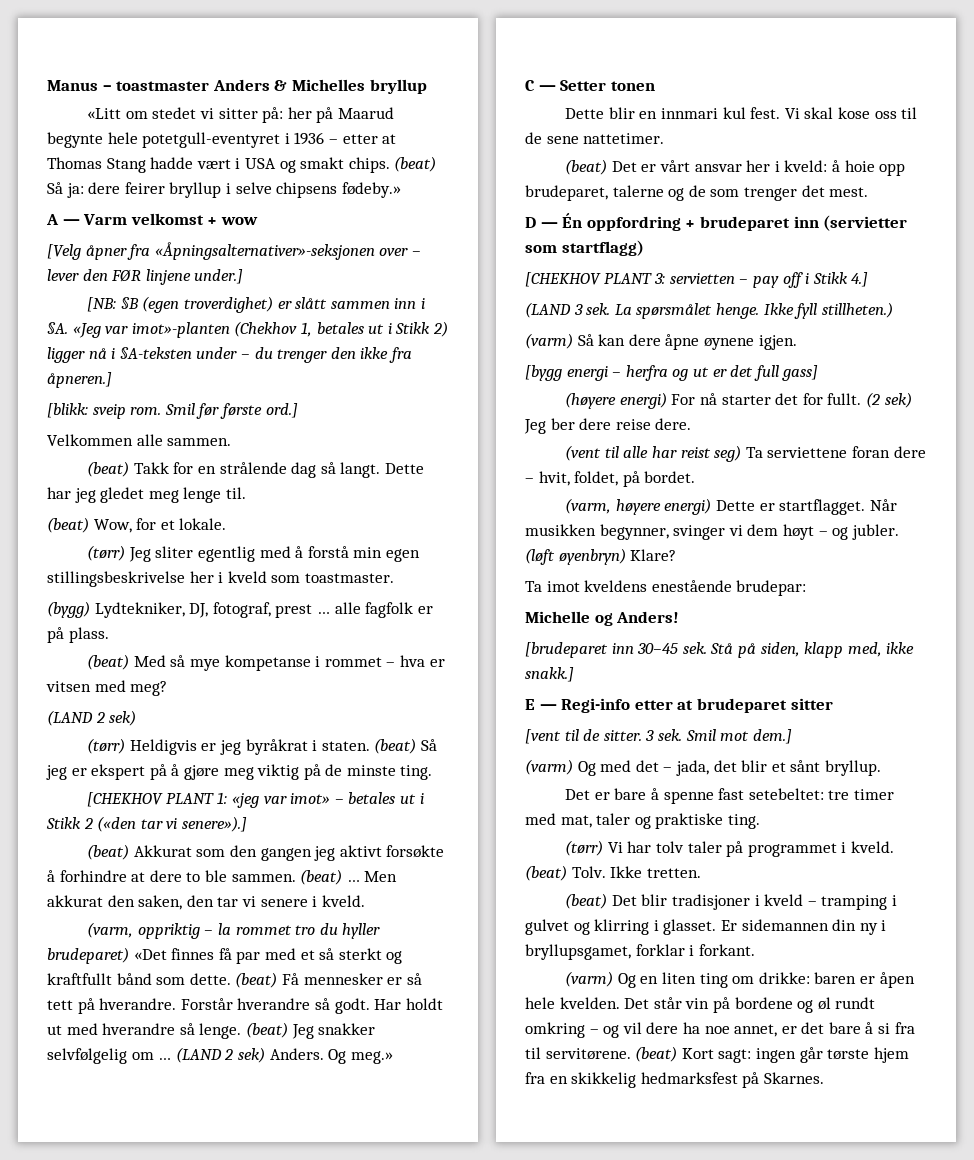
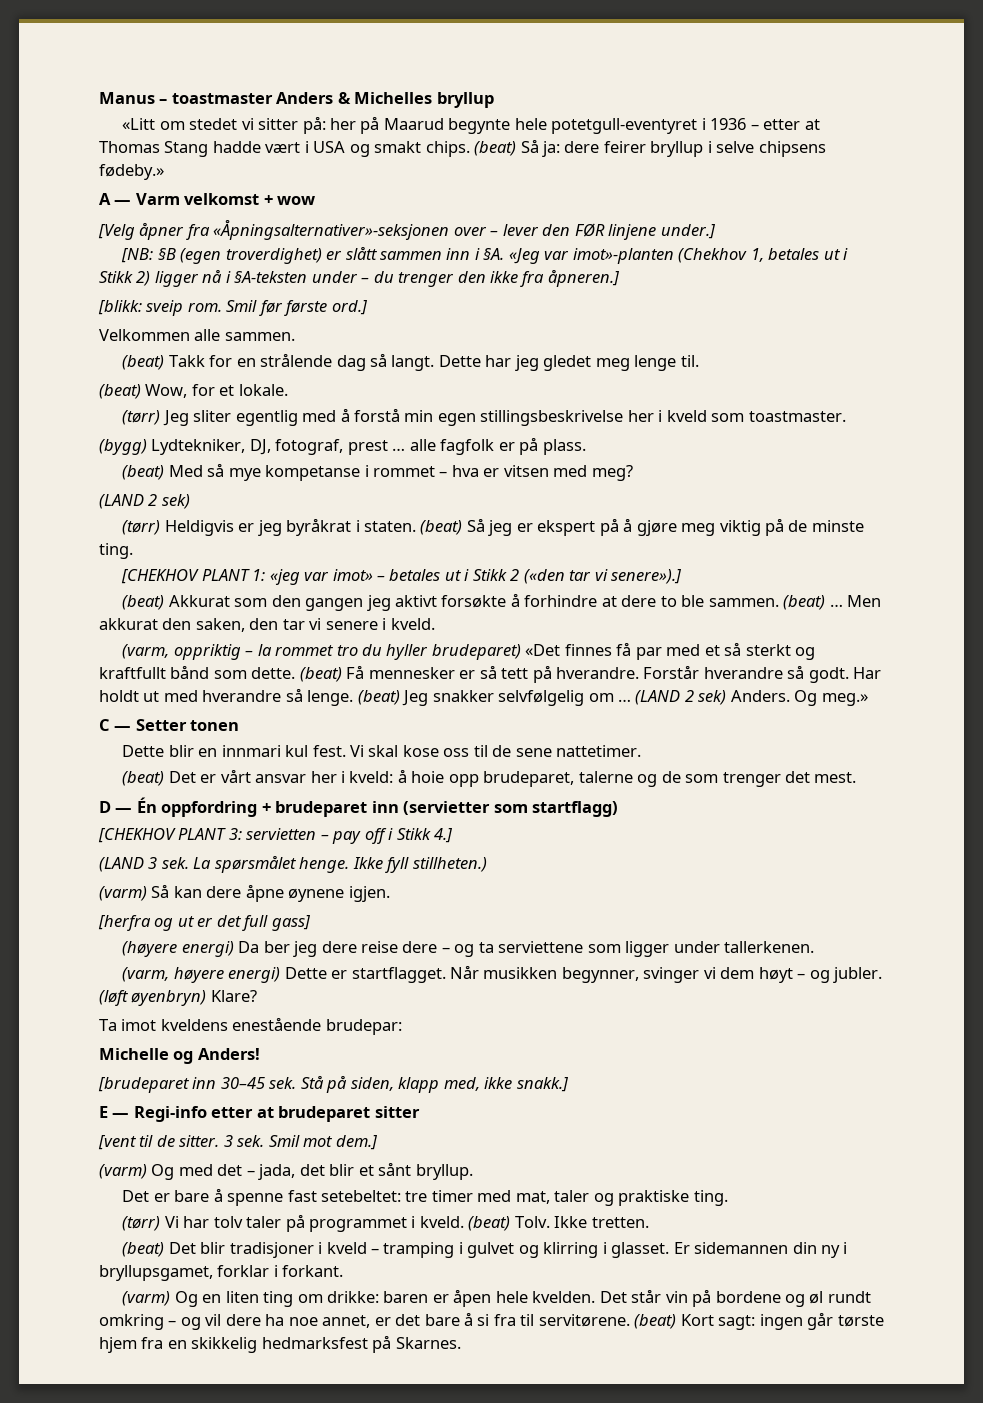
- [bygg energi – herfra og ut er det full gass]
+ [herfra og ut er det full gass]
- (høyere energi) For nå starter det for fullt. (2 sek) Jeg ber dere reise dere.
- (vent til alle har reist seg) Ta serviettene foran dere – hvit, foldet, på bordet.
+ (høyere energi) Da ber jeg dere reise dere – og ta serviettene som ligger under tallerkenen.

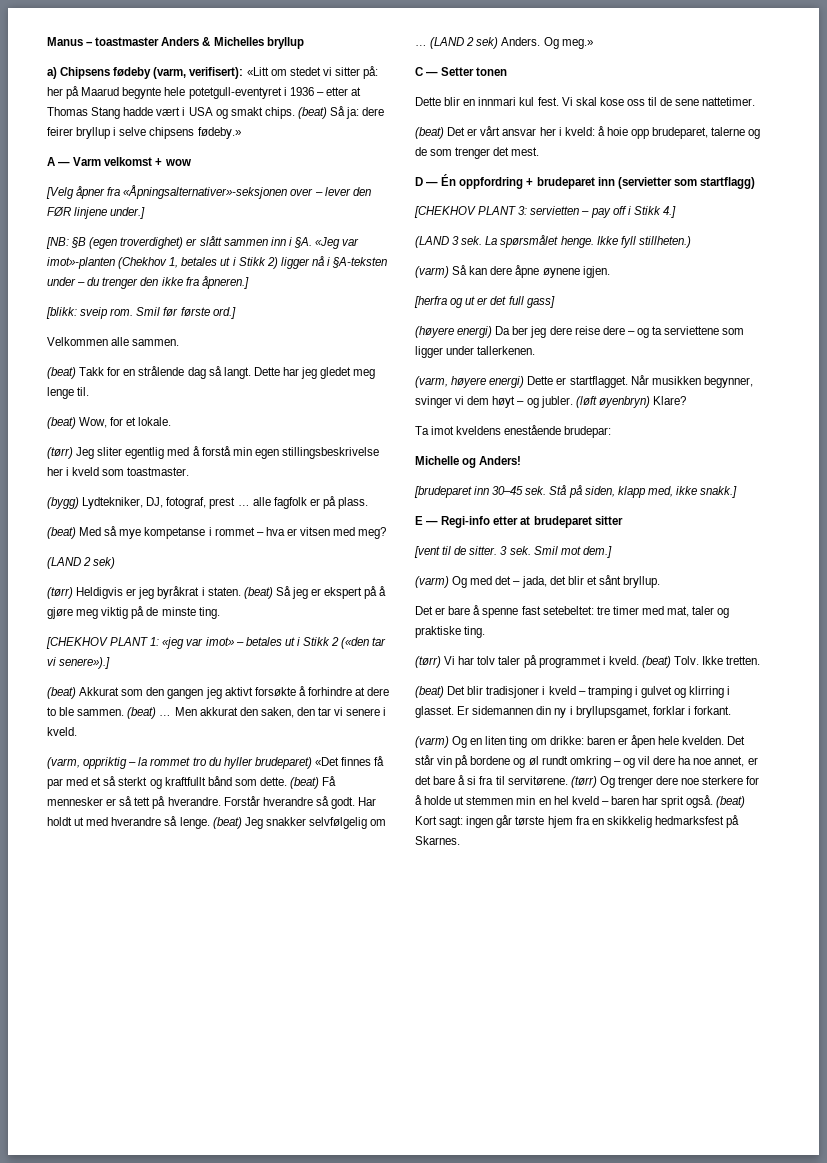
- «Litt om stedet vi sitter på: her på Maarud begynte hele potetgull-eventyret i 1936 – etter at Thomas Stang hadde vært i USA og smakt chips.
+ a) Chipsens fødeby (varm, verifisert): «Litt om stedet vi sitter på: her på Maarud begynte hele potetgull-eventyret i 1936 – etter at Thomas Stang hadde vært i USA og smakt chips.
+ (tørr) Og trenger dere noe sterkere for å holde ut stemmen min en hel kveld – baren har sprit også.

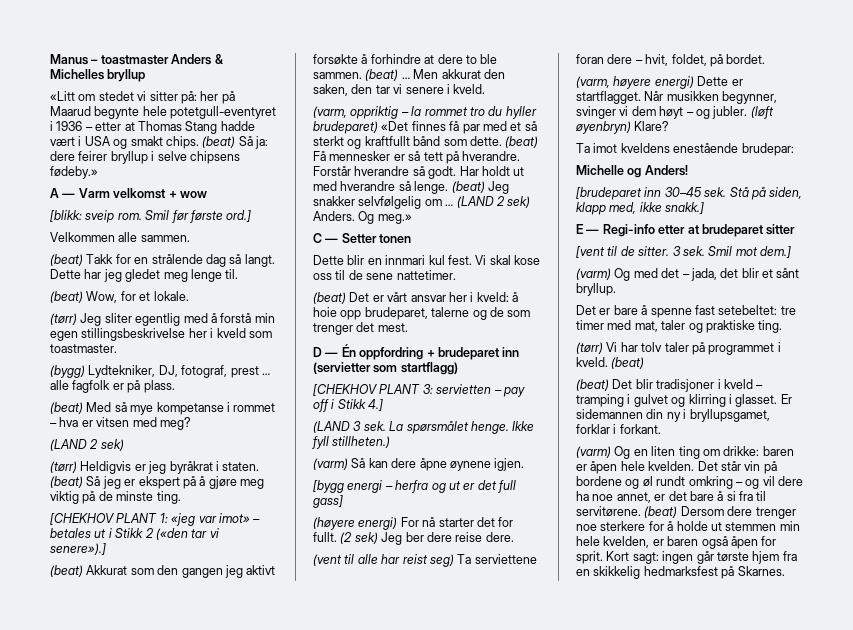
- a) Chipsens fødeby (varm, verifisert): «Litt om stedet vi sitter på: her på Maarud begynte hele potetgull-eventyret i 1936 – etter at Thomas Stang hadde vært i USA og smakt chips.
+ «Litt om stedet vi sitter på: her på Maarud begynte hele potetgull-eventyret i 1936 – etter at Thomas Stang hadde vært i USA og smakt chips.
- [Velg åpner fra «Åpningsalternativer»-seksjonen over – lever den FØR linjene under.]
- [NB: §B (egen troverdighet) er slått sammen inn i §A. «Jeg var imot»-planten (Chekhov 1, betales ut i Stikk 2) ligger nå i §A-teksten under – du trenger den ikke fra åpneren.]
- [herfra og ut er det full gass]
+ [bygg energi – herfra og ut er det full gass]
- (høyere energi) Da ber jeg dere reise dere – og ta serviettene som ligger under tallerkenen.
+ (høyere energi) For nå starter det for fullt. (2 sek) Jeg ber dere reise dere.
+ (vent til alle har reist seg) Ta serviettene foran dere – hvit, foldet, på bordet.
- (tørr) Vi har tolv taler på programmet i kveld. (beat) Tolv. Ikke tretten.
+ (tørr) Vi har tolv taler på programmet i kveld. (beat)
- (tørr) Og trenger dere noe sterkere for å holde ut stemmen min en hel kveld – baren har sprit også. (beat) Kort sagt: ingen går tørste hjem fra en skikkelig hedmarksfest på Skarnes.
+ (beat) Dersom dere trenger noe sterkere for å holde ut stemmen min hele kvelden, er baren også åpen for sprit. Kort sagt: ingen går tørste hjem fra en skikkelig hedmarksfest på Skarnes.

